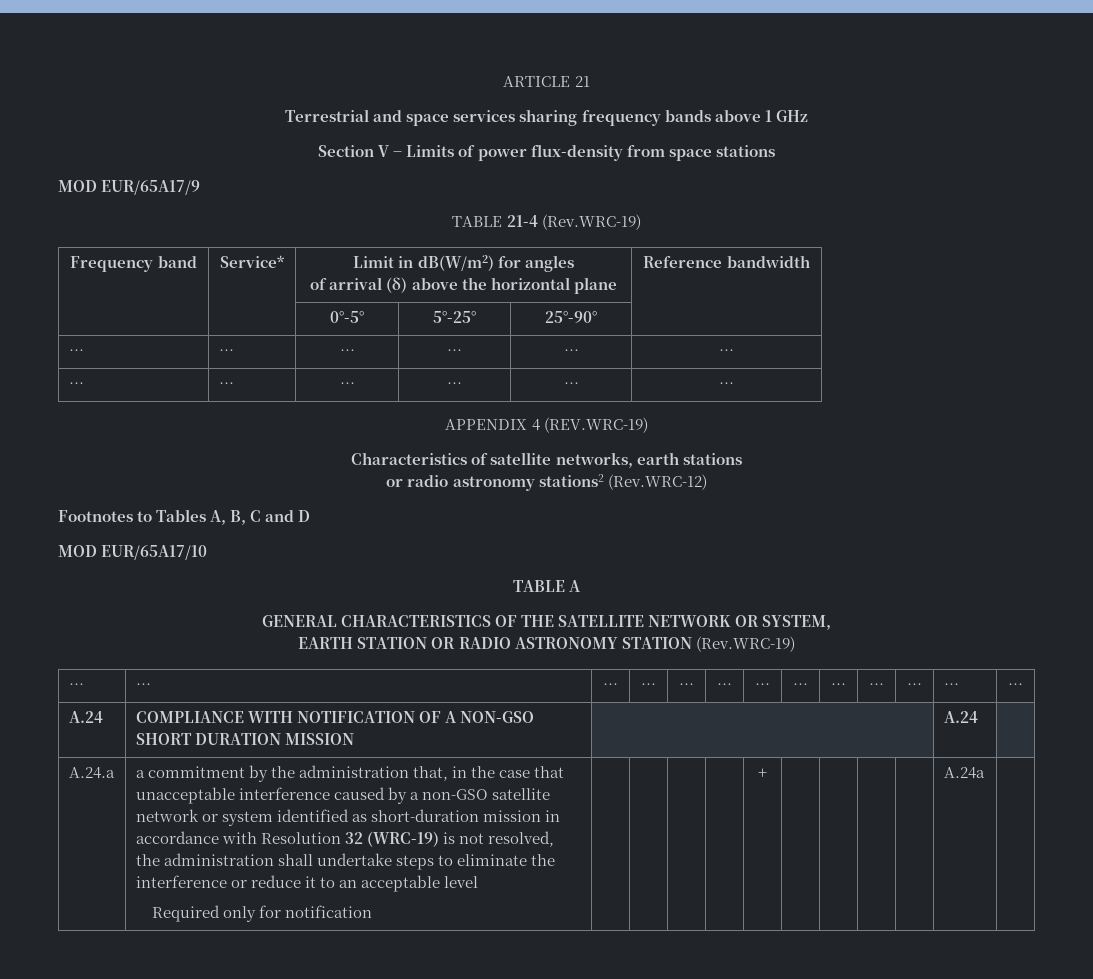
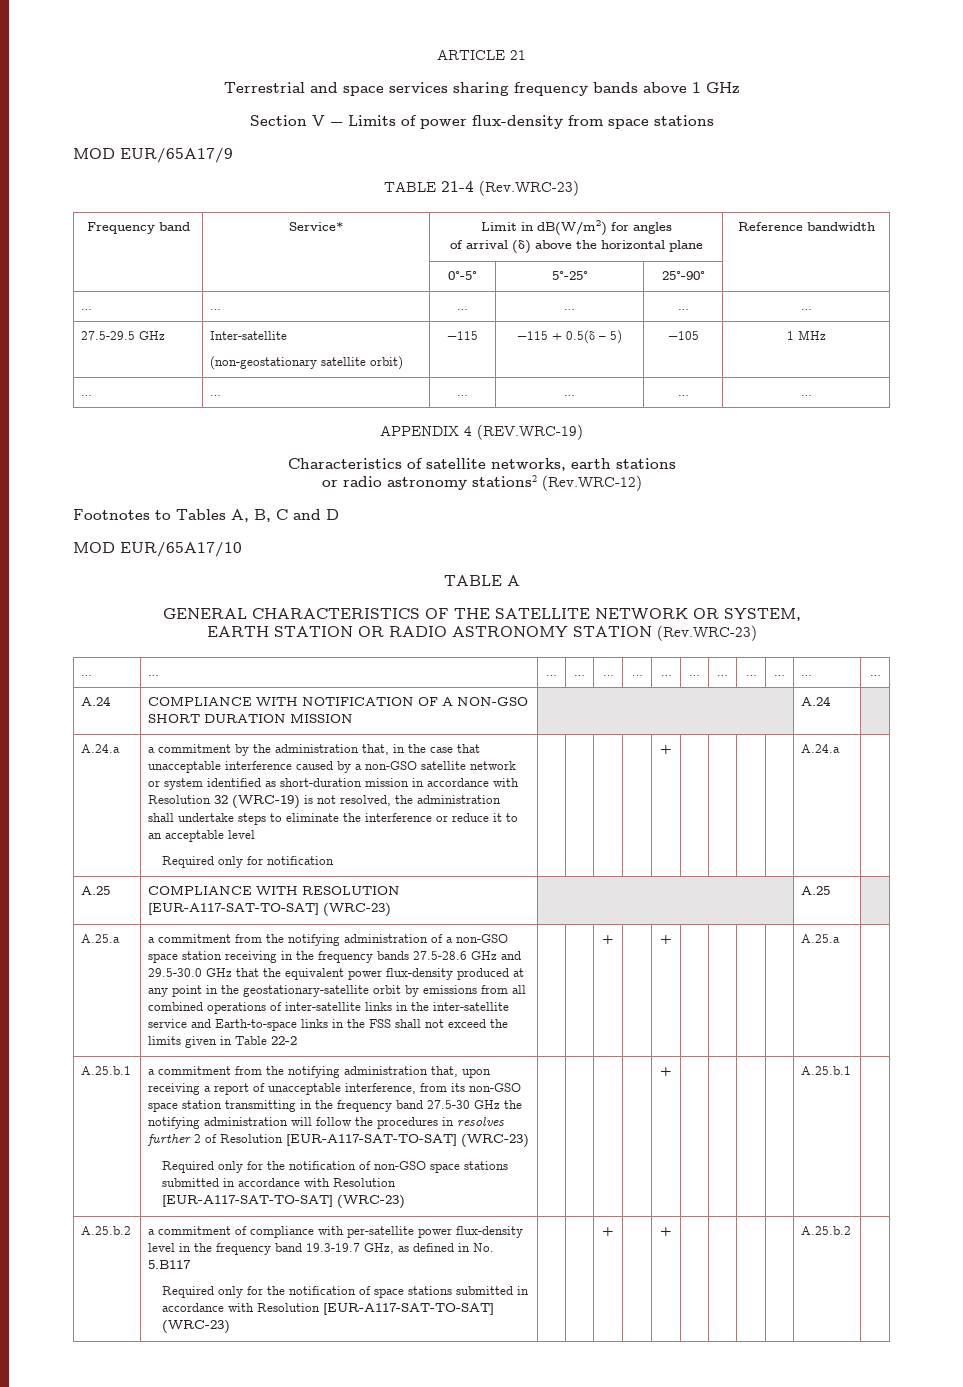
- TABLE 21-4 (Rev.WRC-19)
+ TABLE 21-4 (Rev.WRC-23)
+ 27.5-29.5 GHz | Inter-satellite
+ (non-geostationary satellite orbit) | −115 | −115 + 0.5(δ – 5) | −105 | 1 MHz
- EARTH STATION OR RADIO ASTRONOMY STATION (Rev.WRC-19)
+ EARTH STATION OR RADIO ASTRONOMY STATION (Rev.WRC-23)
- + | | | | | A.24a
+ + | | | | | A.24.a |
+ A.25 | COMPLIANCE WITH RESOLUTION [EUR-A117-SAT-TO-SAT] (WRC-23) | | A.25 |
+ A.25.a | a commitment from the notifying administration of a non-GSO space station receiving in the frequency bands 27.5-28.6 GHz and 29.5-30.0 GHz that the equivalent power flux-density produced at any point in the geostationary-satellite orbit by emissions from all combined operations of inter-satellite links in the inter-satellite service and Earth-to-space links in the FSS shall not exceed the limits given in Table 22-2 | | | + | | + | | | | | A.25.a |
+ A.25.b.1 | a commitment from the notifying administration that, upon receiving a report of unacceptable interference, from its non-GSO space station transmitting in the frequency band 27.5-30 GHz the notifying administration will follow the procedures in resolves further 2 of Resolution [EUR-A117-SAT-TO-SAT] (WRC-23)
+ Required only for the notification of non-GSO space stations submitted in accordance with Resolution [EUR-A117-SAT-TO-SAT] (WRC-23) | | | | | + | | | | | A.25.b.1 |
+ A.25.b.2 | a commitment of compliance with per-satellite power flux-density level in the frequency band 19.3-19.7 GHz, as defined in No. 5.B117
+ Required only for the notification of space stations submitted in accordance with Resolution [EUR-A117-SAT-TO-SAT] (WRC-23) | | | + | | + | | | | | A.25.b.2 |

